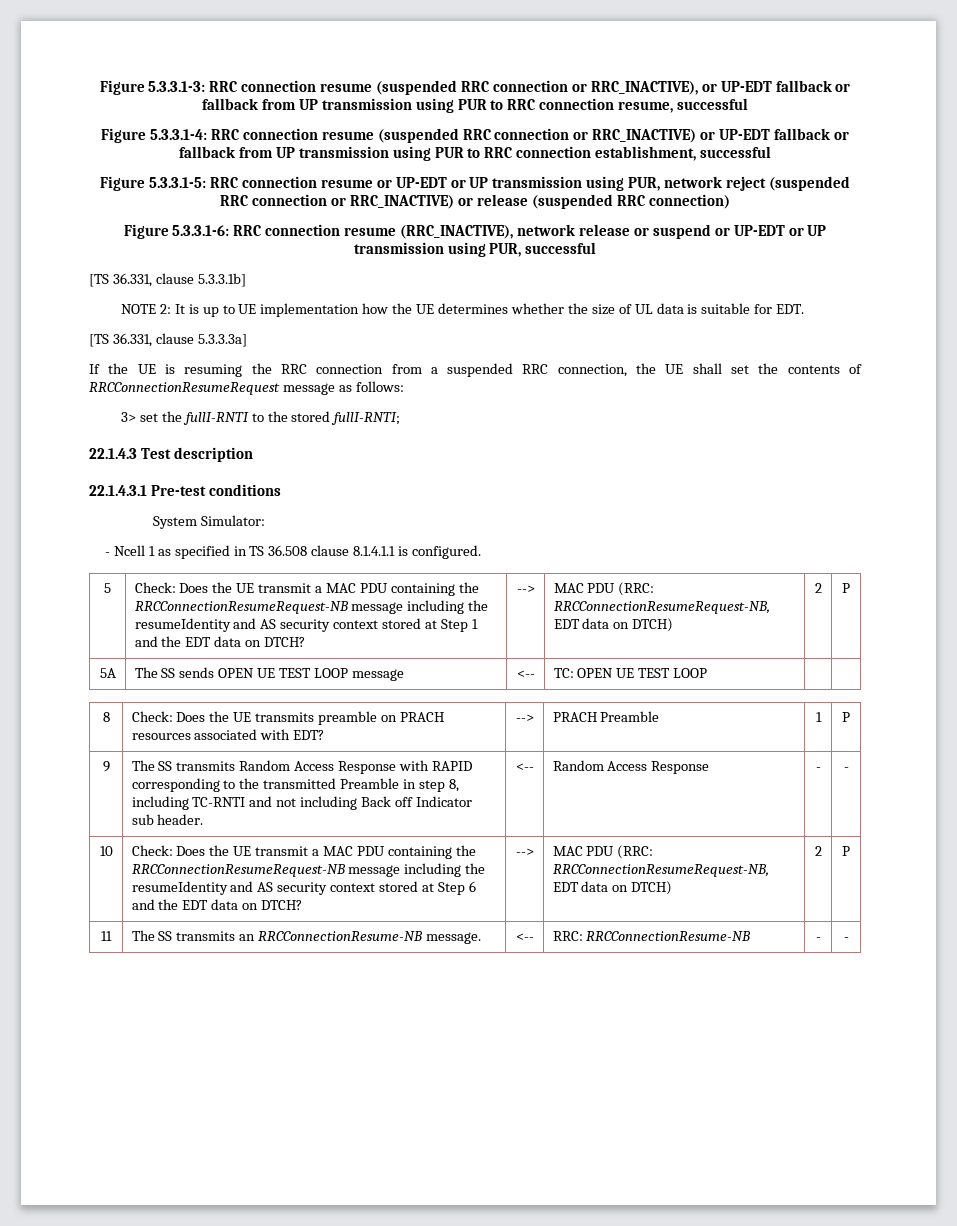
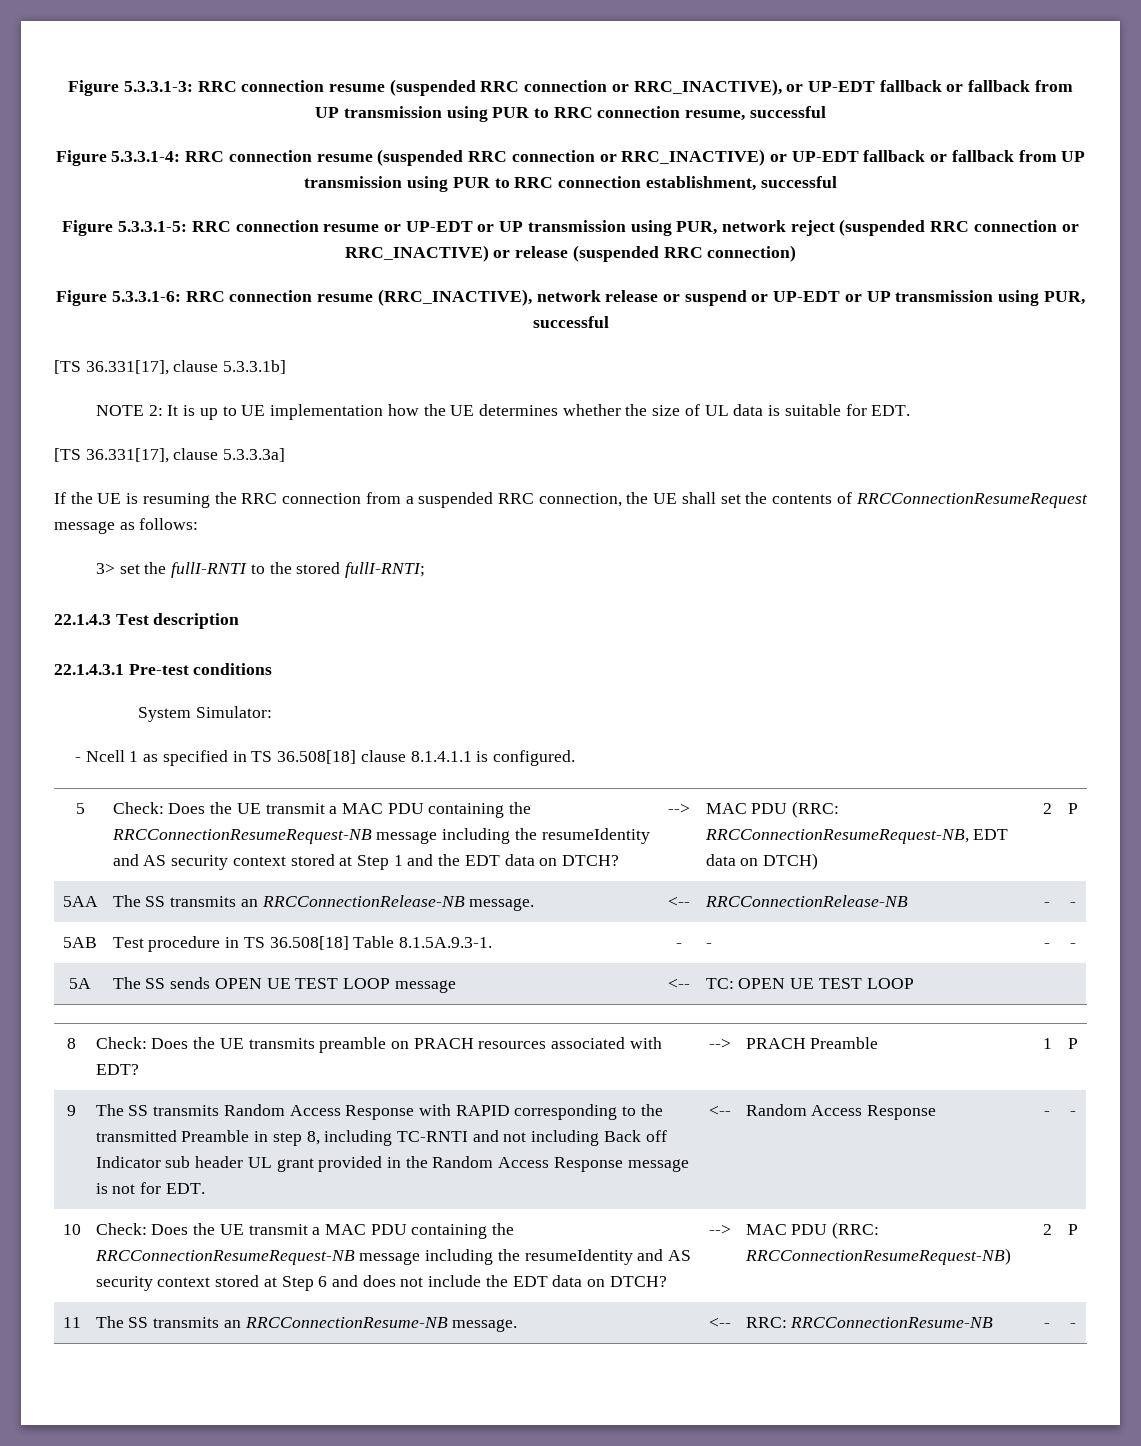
- [TS 36.331, clause 5.3.3.1b]
+ [TS 36.331[17], clause 5.3.3.1b]
- [TS 36.331, clause 5.3.3.3a]
+ [TS 36.331[17], clause 5.3.3.3a]
- - Ncell 1 as specified in TS 36.508 clause 8.1.4.1.1 is configured.
+ - Ncell 1 as specified in TS 36.508[18] clause 8.1.4.1.1 is configured.
+ 5AA | The SS transmits an RRCConnectionRelease-NB message. | <-- | RRCConnectionRelease-NB | - | -
+ 5AB | Test procedure in TS 36.508[18] Table 8.1.5A.9.3-1. | - | - | - | -
- The SS transmits Random Access Response with RAPID corresponding to the transmitted Preamble in step 8, including TC-RNTI and not including Back off Indicator sub header.
+ The SS transmits Random Access Response with RAPID corresponding to the transmitted Preamble in step 8, including TC-RNTI and not including Back off Indicator sub header UL grant provided in the Random Access Response message is not for EDT.
- Check: Does the UE transmit a MAC PDU containing the RRCConnectionResumeRequest-NB message including the resumeIdentity and AS security context stored at Step 6 and the EDT data on DTCH? | --> | MAC PDU (RRC: RRCConnectionResumeRequest-NB, EDT data on DTCH)
+ Check: Does the UE transmit a MAC PDU containing the RRCConnectionResumeRequest-NB message including the resumeIdentity and AS security context stored at Step 6 and does not include the EDT data on DTCH? | --> | MAC PDU (RRC: RRCConnectionResumeRequest-NB)

